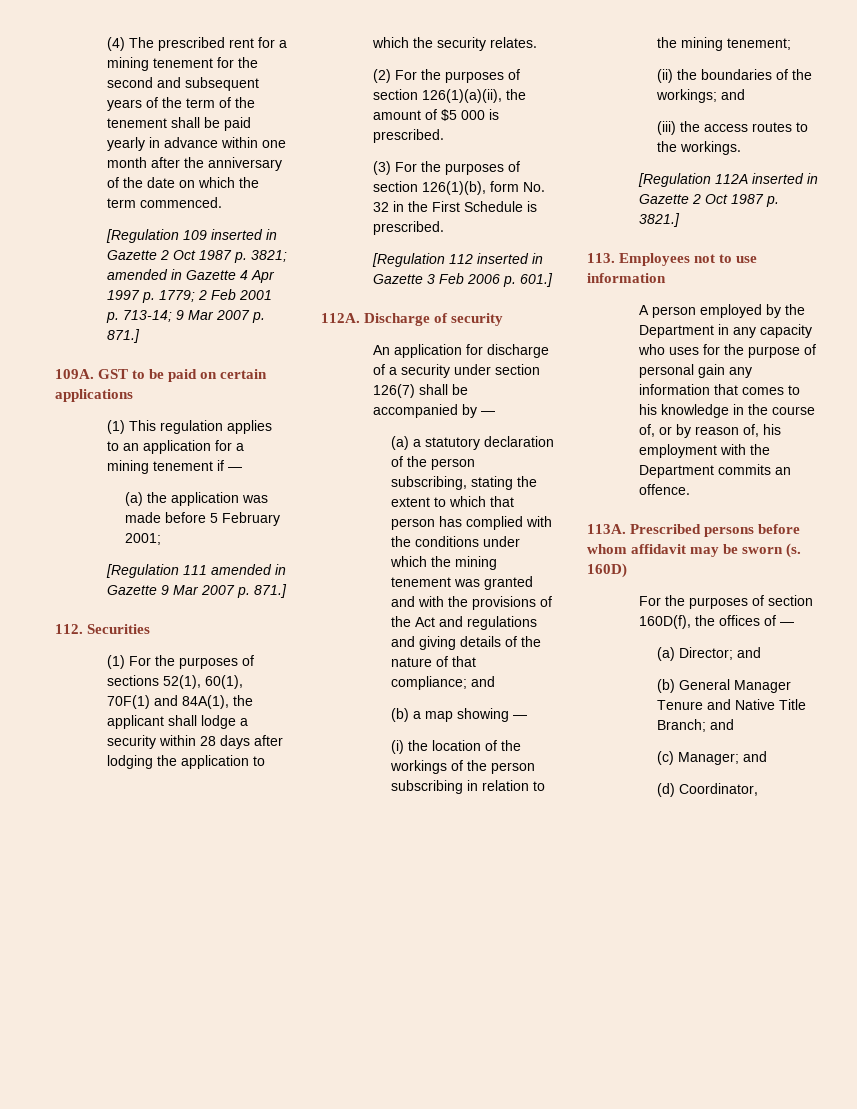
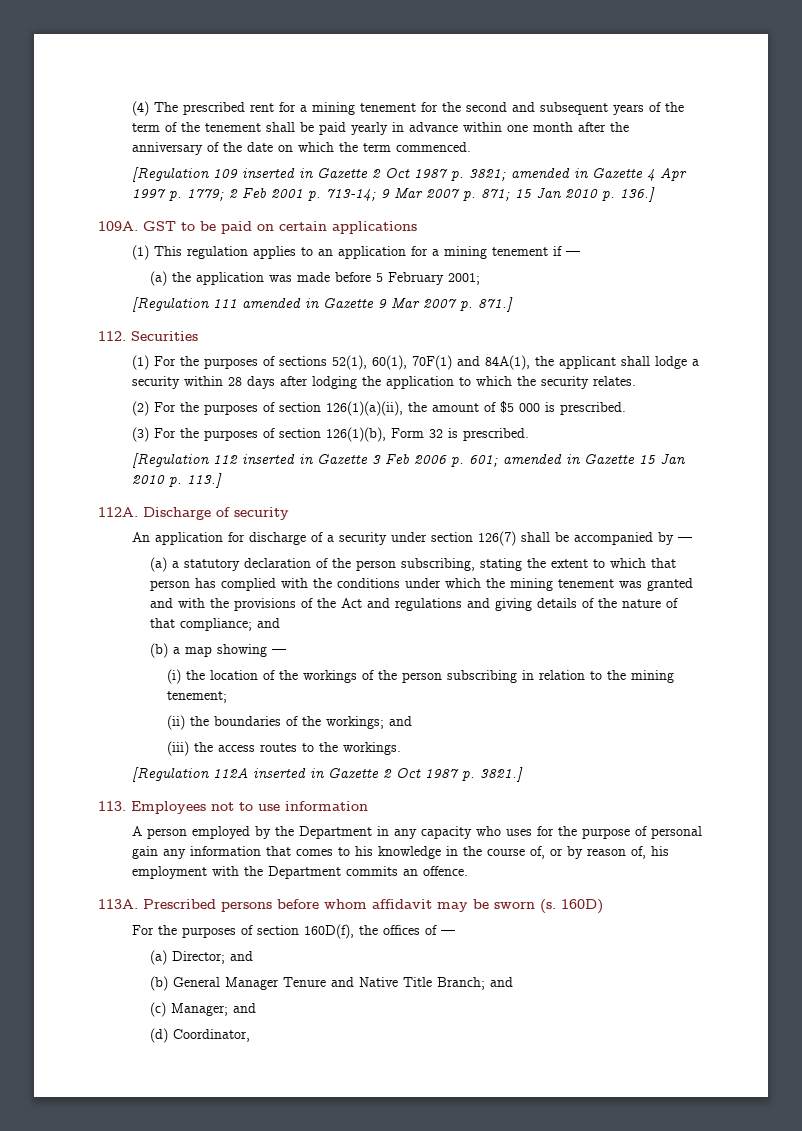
- [Regulation 109 inserted in Gazette 2 Oct 1987 p. 3821; amended in Gazette 4 Apr 1997 p. 1779; 2 Feb 2001 p. 713-14; 9 Mar 2007 p. 871.]
+ [Regulation 109 inserted in Gazette 2 Oct 1987 p. 3821; amended in Gazette 4 Apr 1997 p. 1779; 2 Feb 2001 p. 713-14; 9 Mar 2007 p. 871; 15 Jan 2010 p. 136.]
- (3) For the purposes of section 126(1)(b), form No. 32 in the First Schedule is prescribed.
+ (3) For the purposes of section 126(1)(b), Form 32 is prescribed.
- [Regulation 112 inserted in Gazette 3 Feb 2006 p. 601.]
+ [Regulation 112 inserted in Gazette 3 Feb 2006 p. 601; amended in Gazette 15 Jan 2010 p. 113.]

